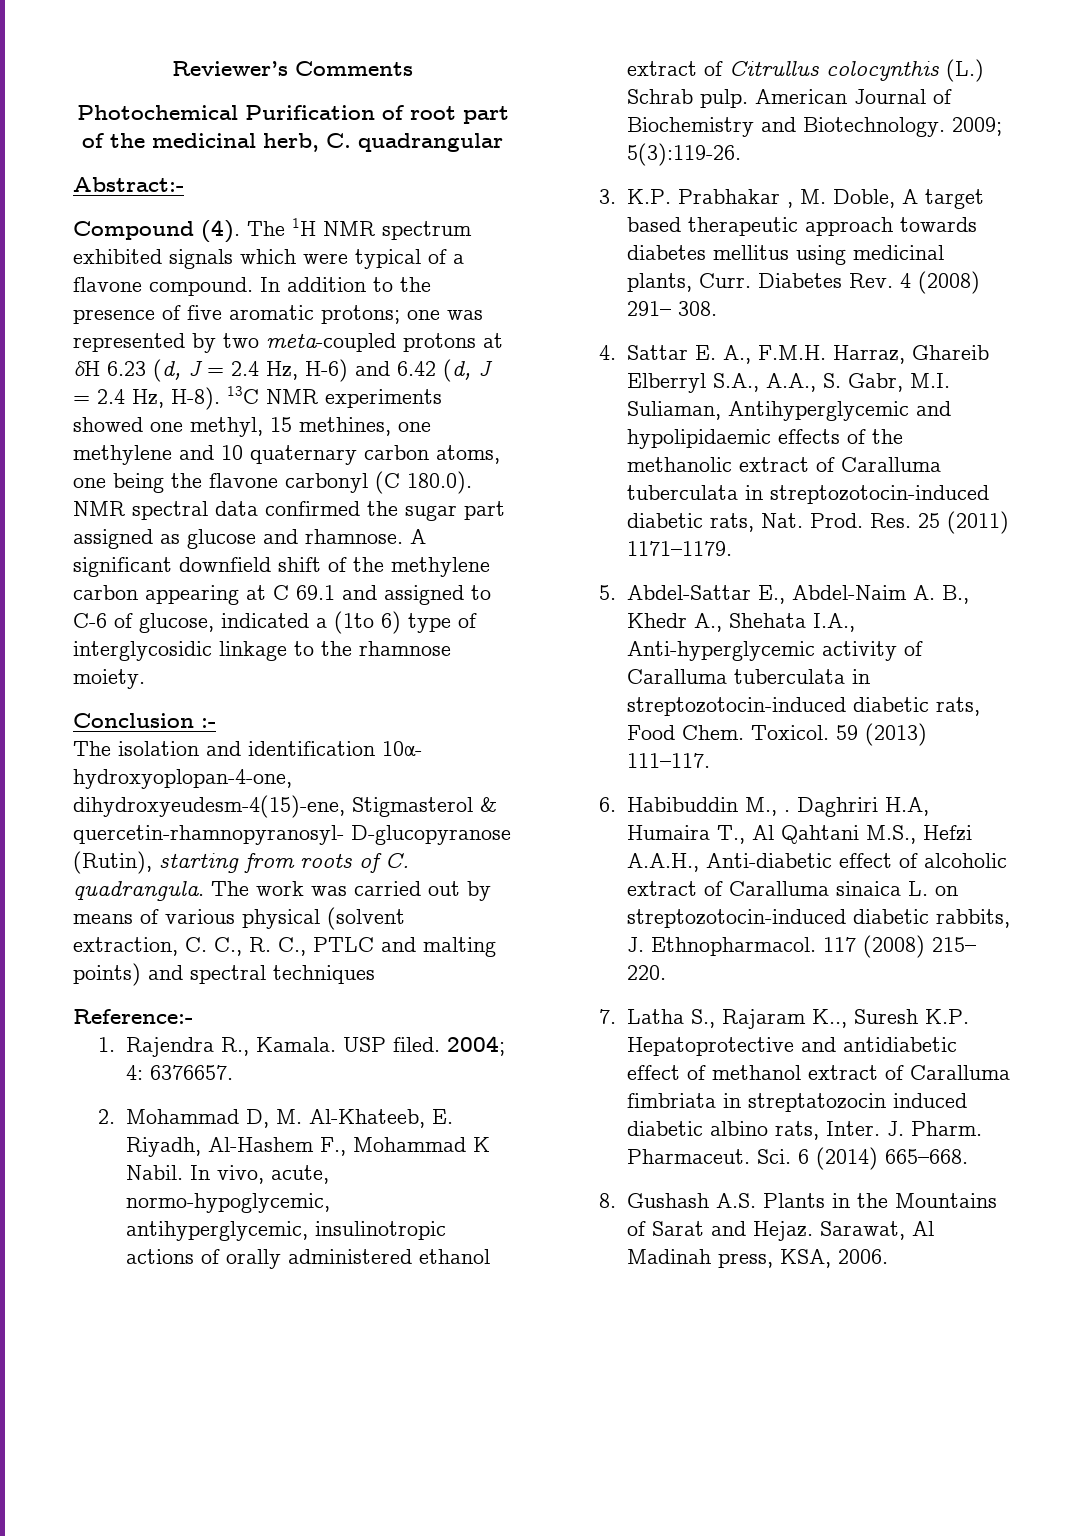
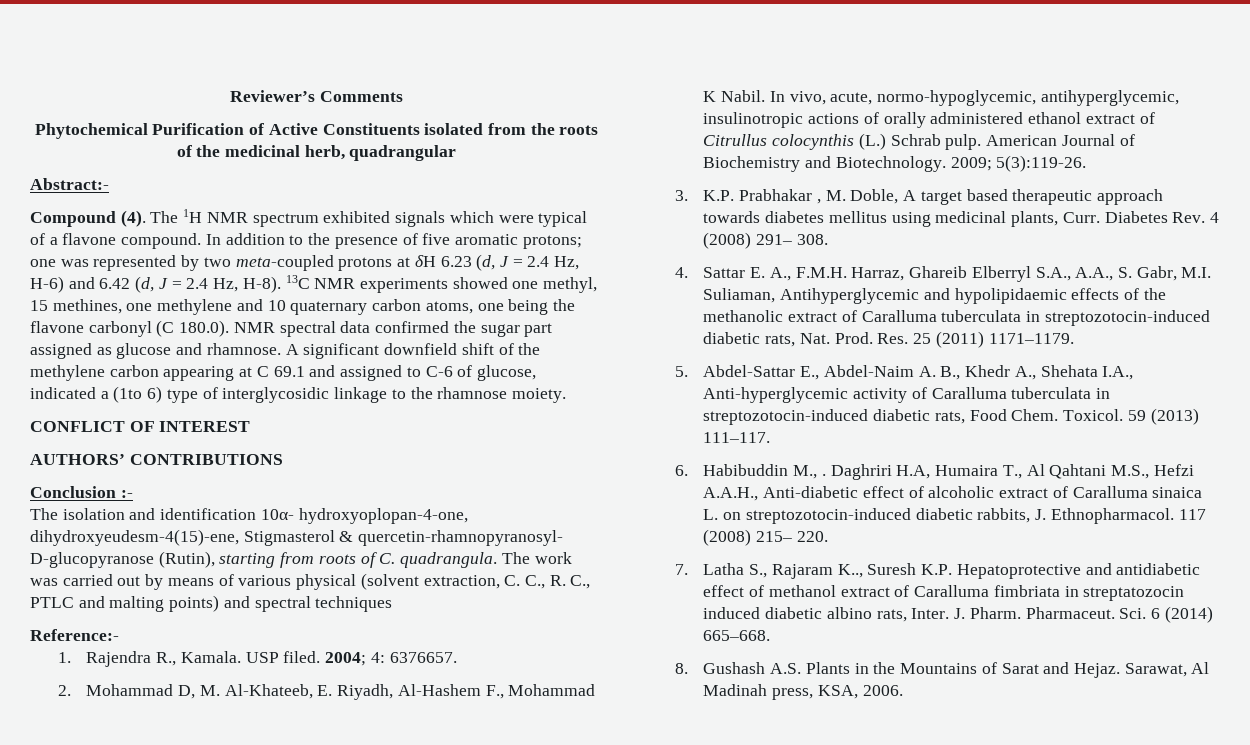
- Photochemical Purification of root part of the medicinal herb, C. quadrangular
+ Phytochemical Purification of Active Constituents isolated from the roots of the medicinal herb, quadrangular
+ CONFLICT OF INTEREST
+ AUTHORS’ CONTRIBUTIONS

